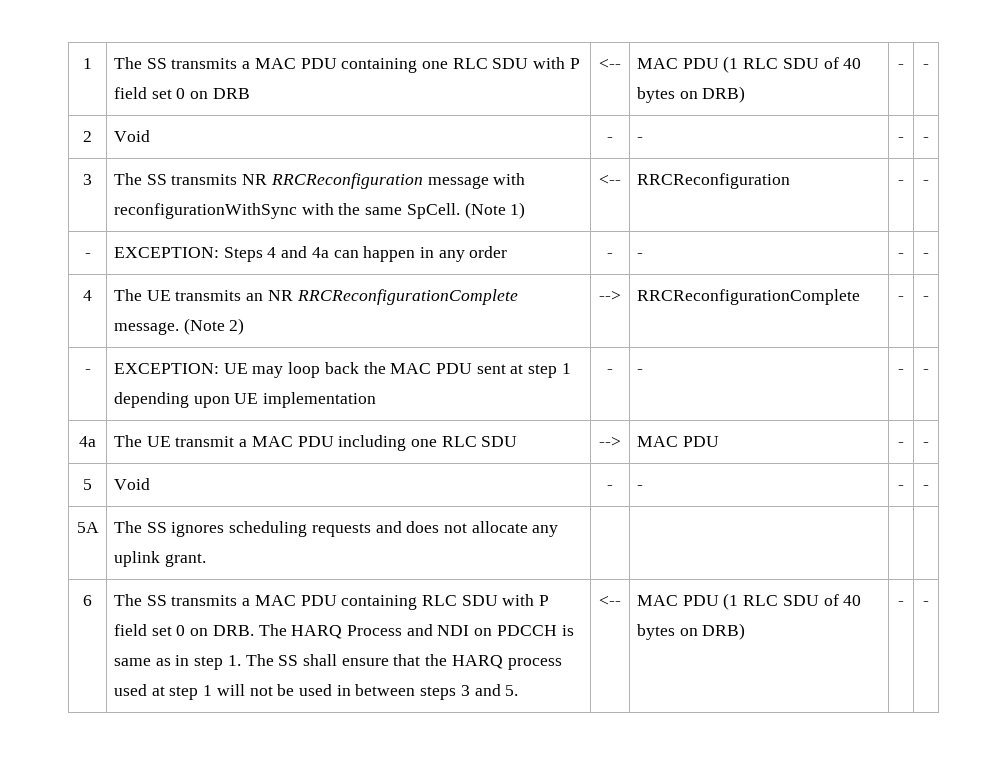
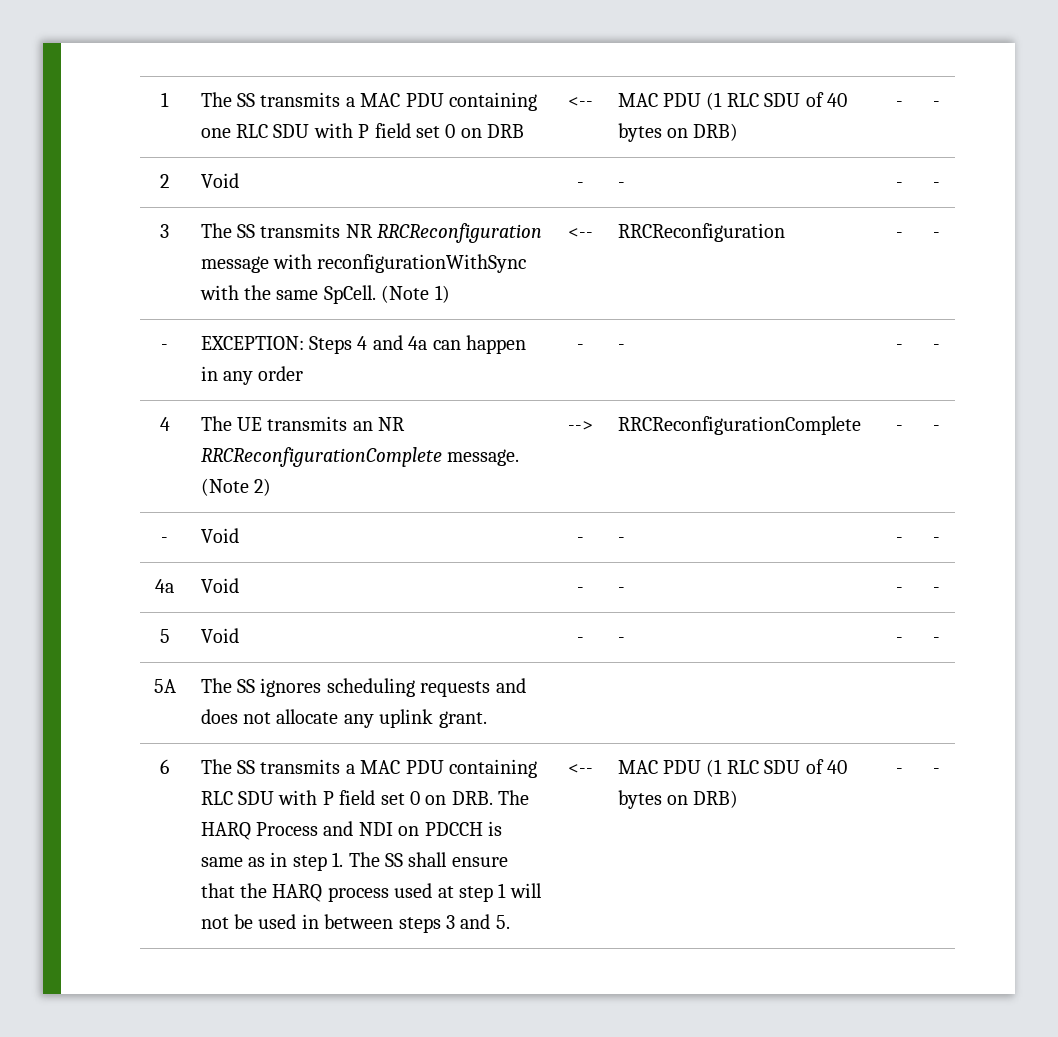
- - | EXCEPTION: UE may loop back the MAC PDU sent at step 1 depending upon UE implementation | - | - | - | -
+ - | Void | - | - | - | -
- 4a | The UE transmit a MAC PDU including one RLC SDU | --> | MAC PDU | - | -
+ 4a | Void | - | - | - | -

